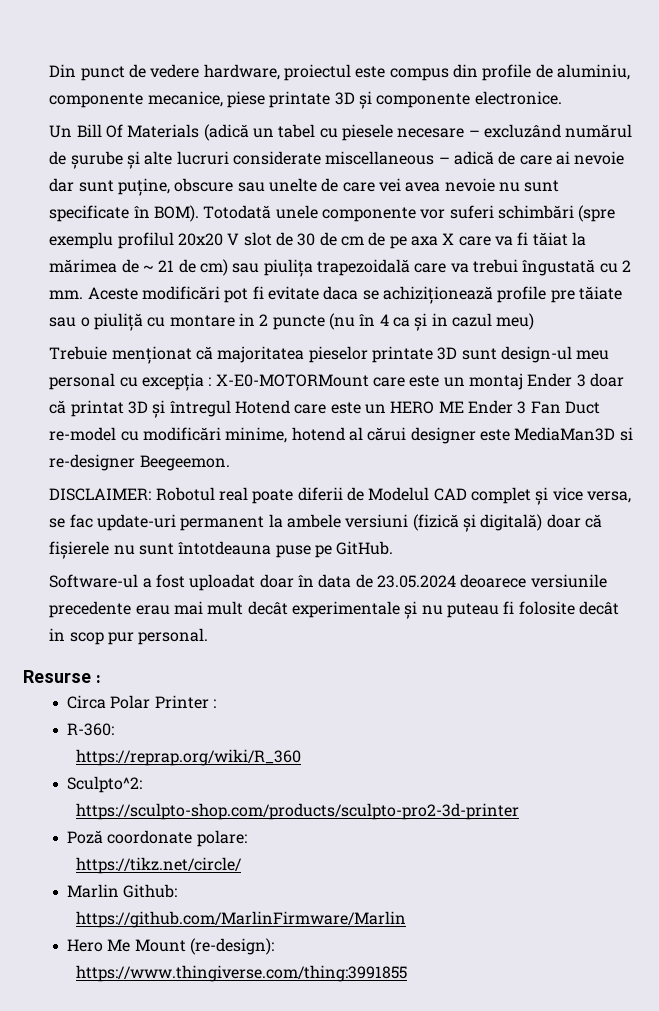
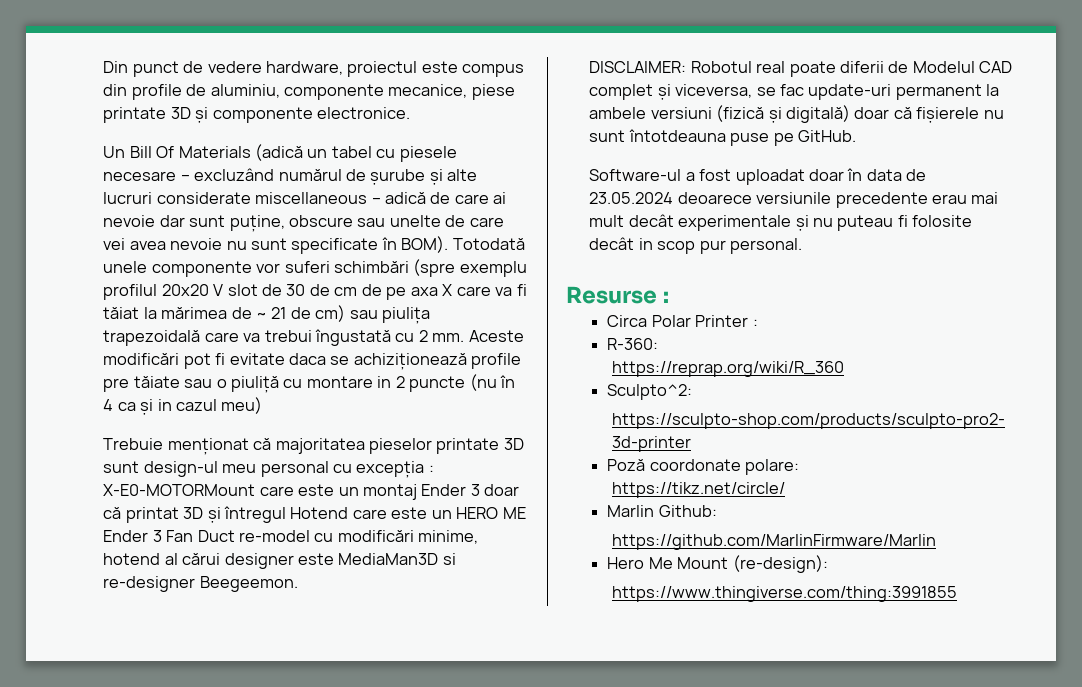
- DISCLAIMER: Robotul real poate diferii de Modelul CAD complet și vice versa, se fac update-uri permanent la ambele versiuni (fizică și digitală) doar că fișierele nu sunt întotdeauna puse pe GitHub.
+ DISCLAIMER: Robotul real poate diferii de Modelul CAD complet și viceversa, se fac update-uri permanent la ambele versiuni (fizică și digitală) doar că fișierele nu sunt întotdeauna puse pe GitHub.

